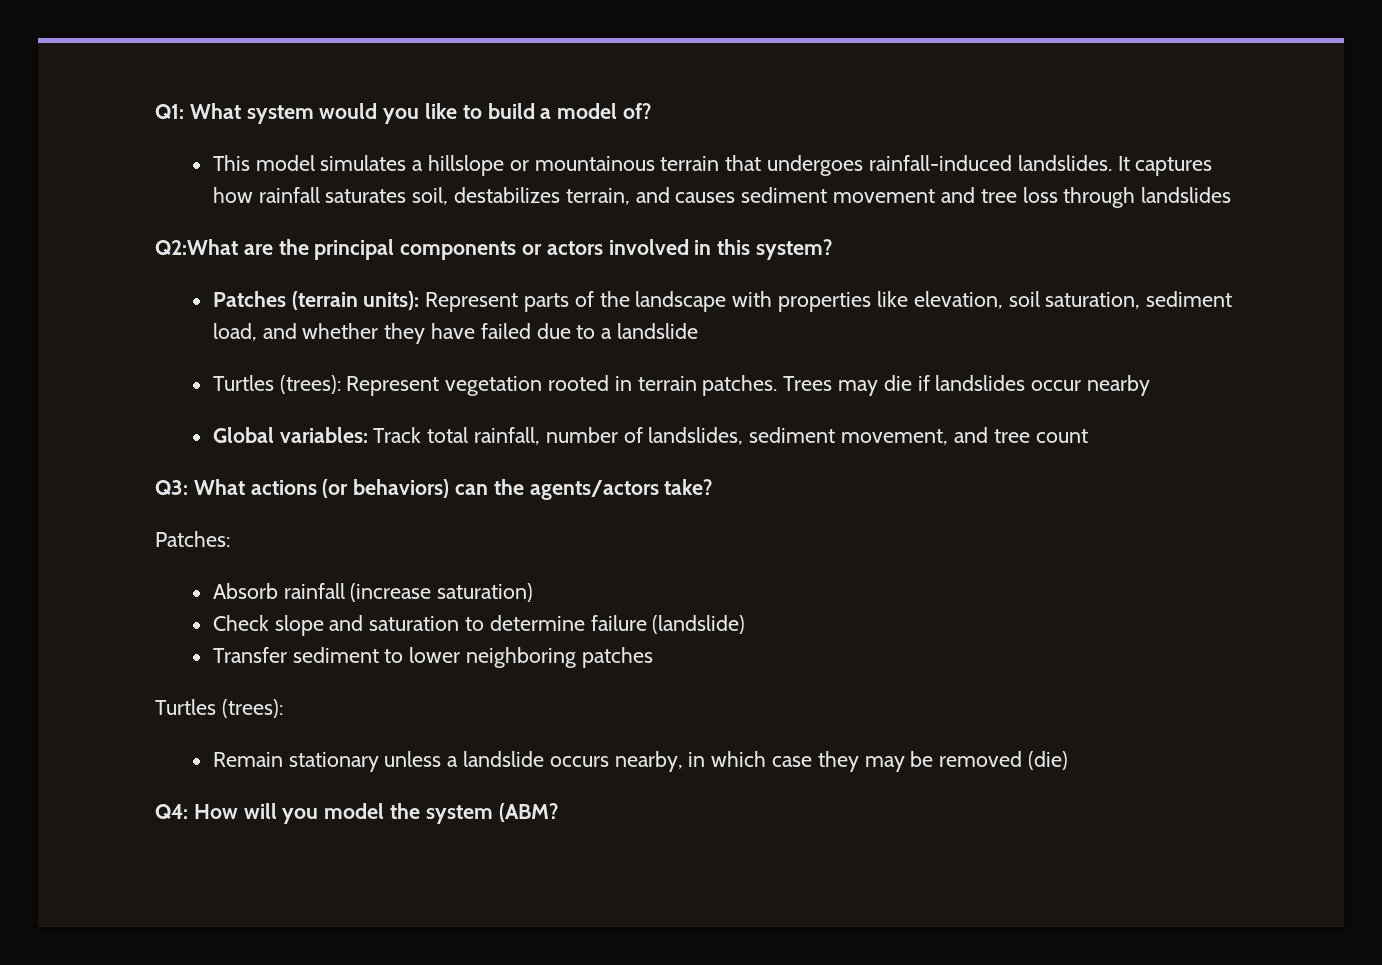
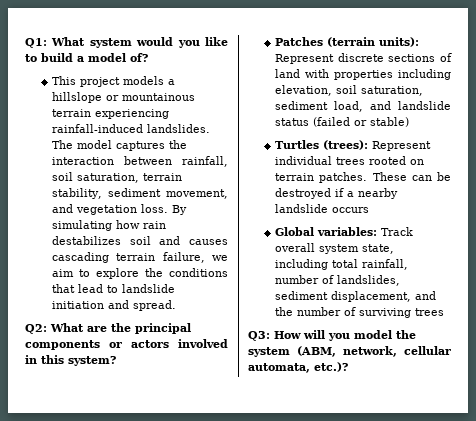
- This model simulates a hillslope or mountainous terrain that undergoes rainfall-induced landslides. It captures how rainfall saturates soil, destabilizes terrain, and causes sediment movement and tree loss through landslides
- Q2:What are the principal components or actors involved in this system?
+ This project models a hillslope or mountainous terrain experiencing rainfall-induced landslides. The model captures the interaction between rainfall, soil saturation, terrain stability, sediment movement, and vegetation loss. By simulating how rain destabilizes soil and causes cascading terrain failure, we aim to explore the conditions that lead to landslide initiation and spread.
+ Q2: What are the principal components or actors involved in this system?
- Patches (terrain units): Represent parts of the landscape with properties like elevation, soil saturation, sediment load, and whether they have failed due to a landslide
- Turtles (trees): Represent vegetation rooted in terrain patches. Trees may die if landslides occur nearby
+ Patches (terrain units): Represent discrete sections of land with properties including elevation, soil saturation, sediment load, and landslide status (failed or stable)
+ Turtles (trees): Represent individual trees rooted on terrain patches. These can be destroyed if a nearby landslide occurs
- Global variables: Track total rainfall, number of landslides, sediment movement, and tree count
- Q3: What actions (or behaviors) can the agents/actors take?
- Patches:
- Absorb rainfall (increase saturation)
- Check slope and saturation to determine failure (landslide)
- Transfer sediment to lower neighboring patches
- Turtles (trees):
- Remain stationary unless a landslide occurs nearby, in which case they may be removed (die)
- Q4: How will you model the system (ABM?
+ Global variables: Track overall system state, including total rainfall, number of landslides, sediment displacement, and the number of surviving trees
+ Q3: How will you model the system (ABM, network, cellular automata, etc.)?

